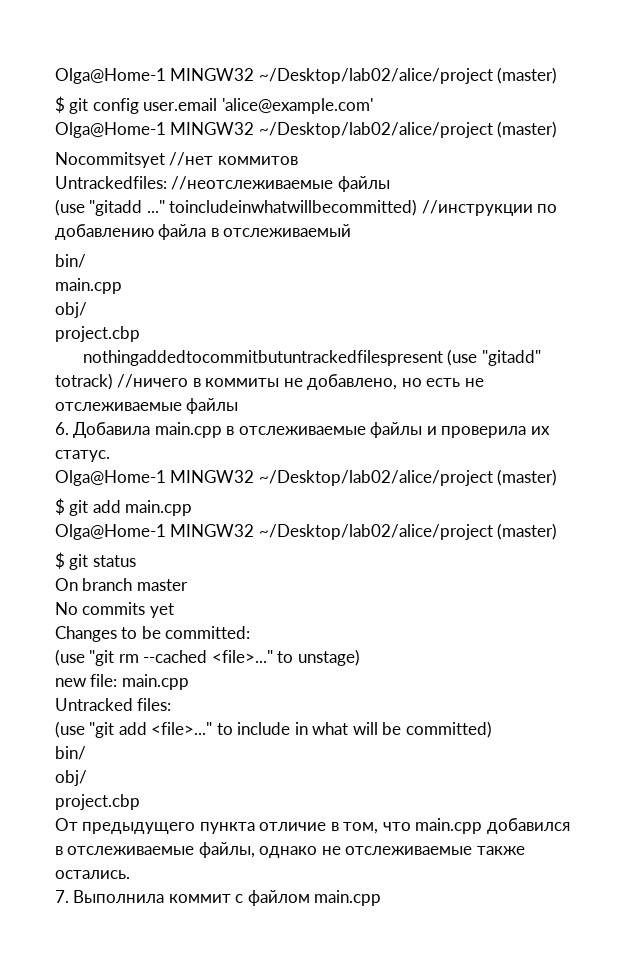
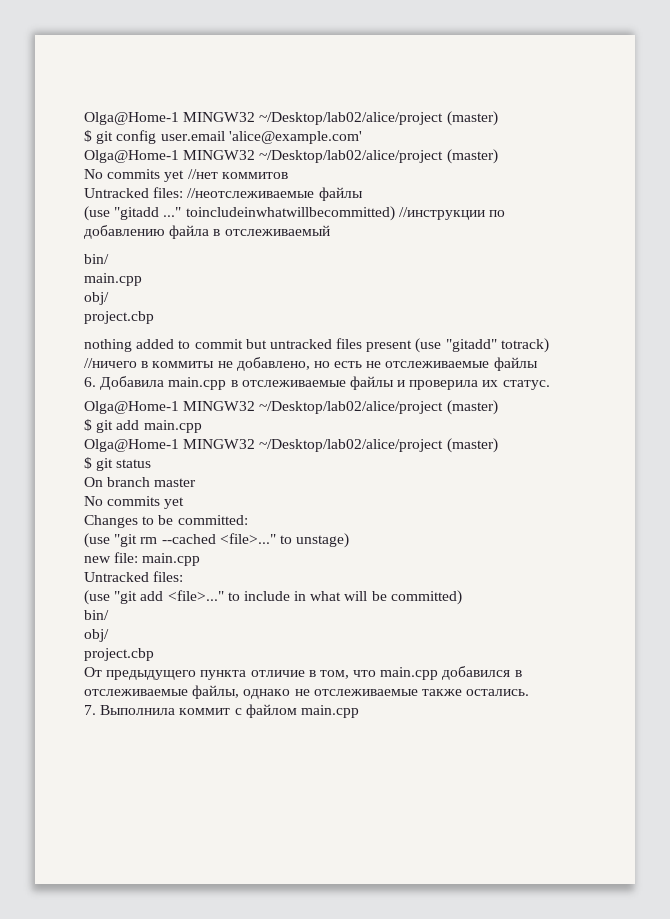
- Nocommitsyet //нет коммитов
+ No commits yet //нет коммитов
- Untrackedfiles: //неотслеживаемые файлы
+ Untracked files: //неотслеживаемые файлы
- nothingaddedtocommitbutuntrackedfilespresent (use "gitadd" totrack) //ничего в коммиты не добавлено, но есть не отслеживаемые файлы
+ nothing added to commit but untracked files present (use "gitadd" totrack) //ничего в коммиты не добавлено, но есть не отслеживаемые файлы

